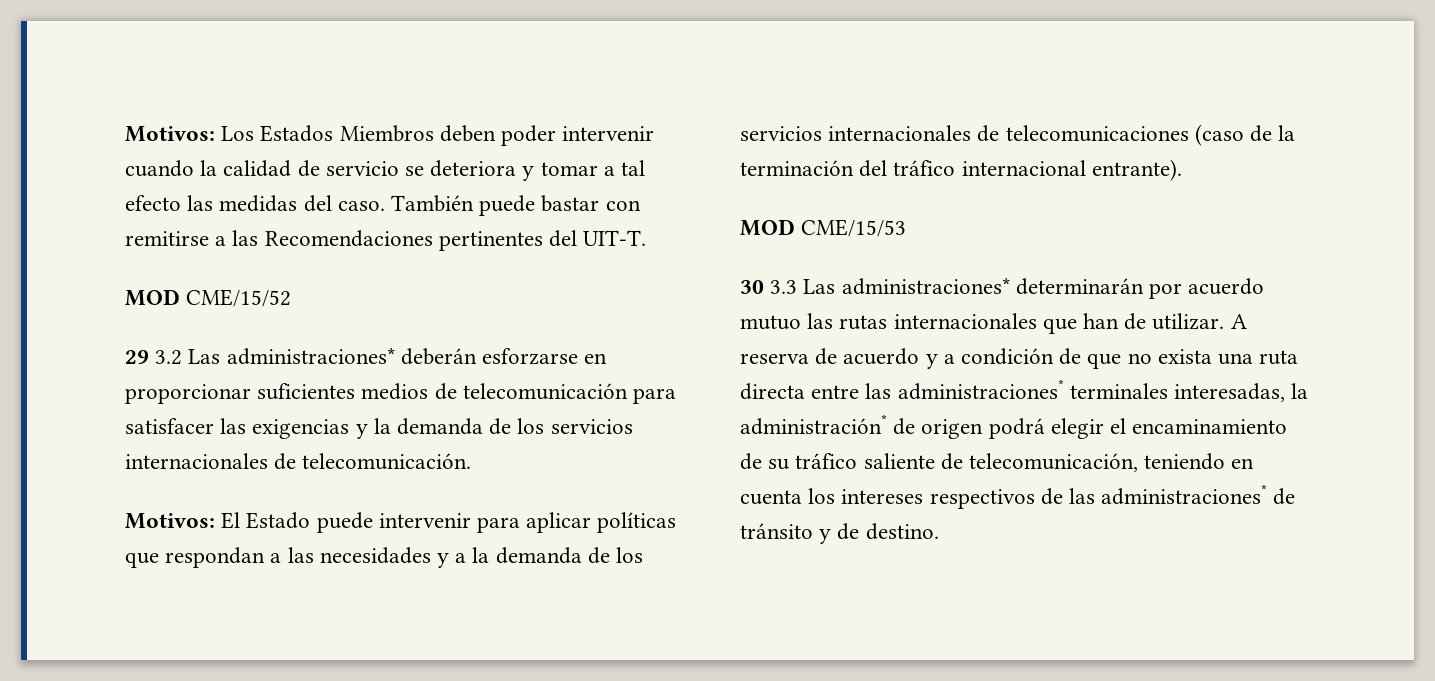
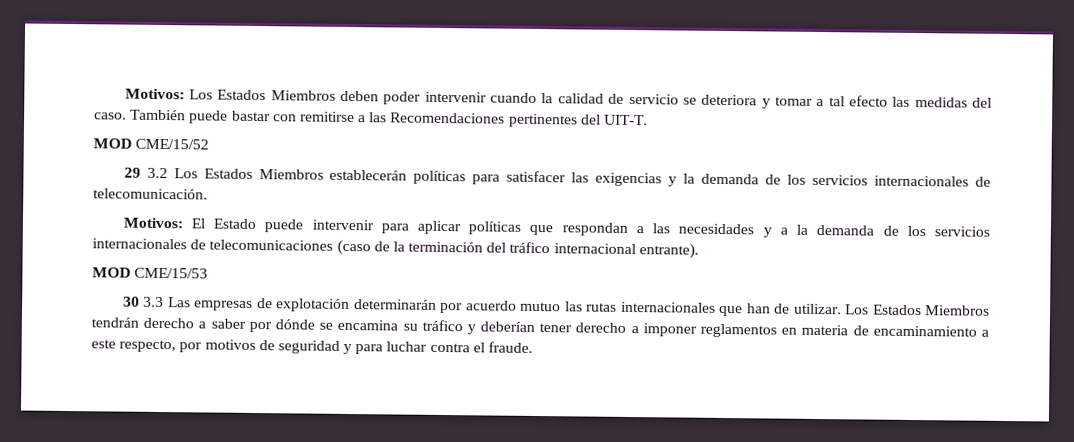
- 29 3.2 Las administraciones* deberán esforzarse en proporcionar suficientes medios de telecomunicación para satisfacer las exigencias y la demanda de los servicios internacionales de telecomunicación.
+ 29 3.2 Los Estados Miembros establecerán políticas para satisfacer las exigencias y la demanda de los servicios internacionales de telecomunicación.
- 30 3.3 Las administraciones* determinarán por acuerdo mutuo las rutas internacionales que han de utilizar.
+ 30 3.3 Las empresas de explotación determinarán por acuerdo mutuo las rutas internacionales que han de utilizar.
- A reserva de acuerdo y a condición de que no exista una ruta directa entre las administraciones* terminales interesadas, la administración* de origen podrá elegir el encaminamiento de su tráfico saliente de telecomunicación, teniendo en cuenta los intereses respectivos de las administraciones* de tránsito y de destino.
+ Los Estados Miembros tendrán derecho a saber por dónde se encamina su tráfico y deberían tener derecho a imponer reglamentos en materia de encaminamiento a este respecto, por motivos de seguridad y para luchar contra el fraude.

